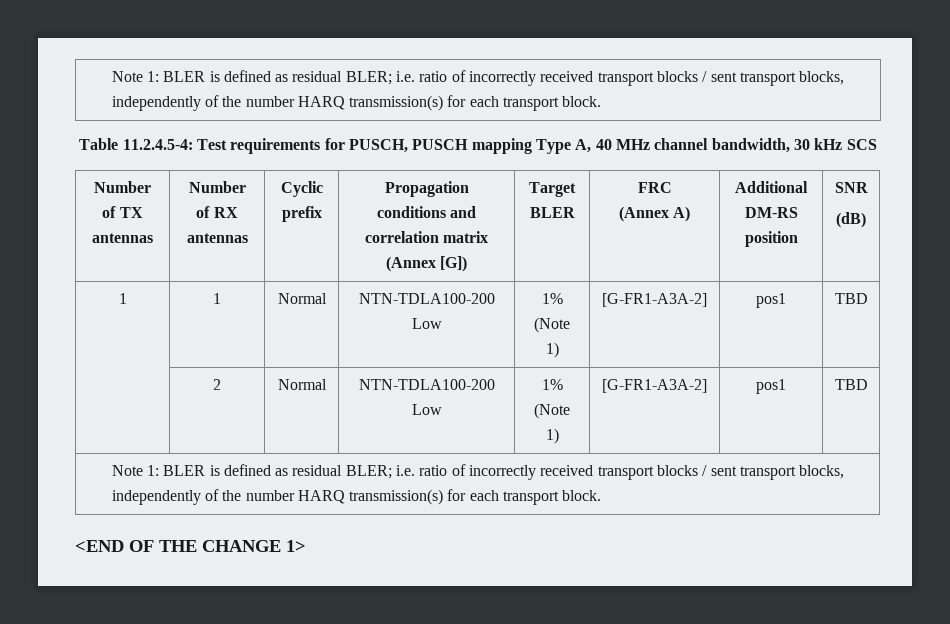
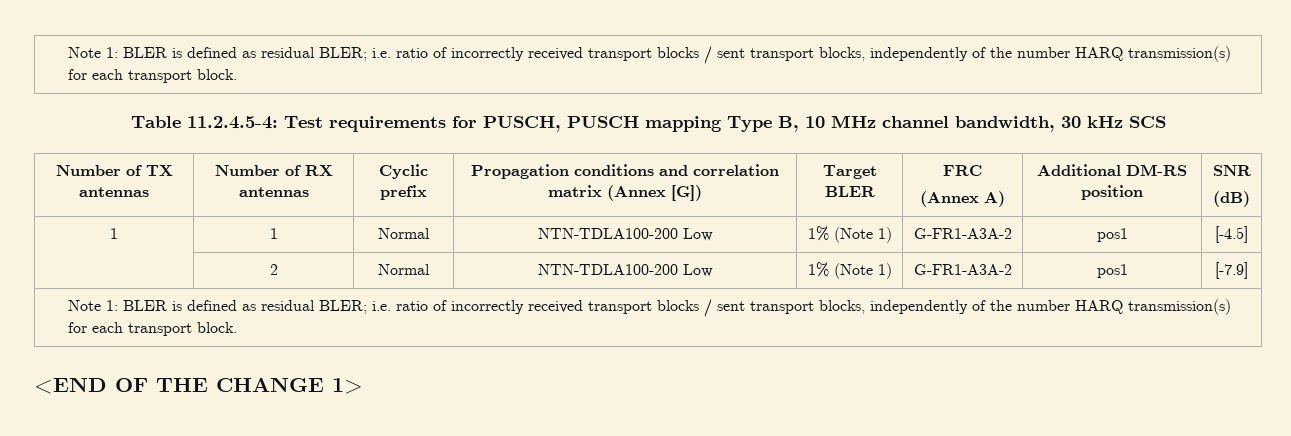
- Table 11.2.4.5-4: Test requirements for PUSCH, PUSCH mapping Type A, 40 MHz channel bandwidth, 30 kHz SCS
+ Table 11.2.4.5-4: Test requirements for PUSCH, PUSCH mapping Type B, 10 MHz channel bandwidth, 30 kHz SCS
- 1 | 1 | Normal | NTN-TDLA100-200 Low | 1% (Note 1) | [G-FR1-A3A-2] | pos1 | TBD
+ 1 | 1 | Normal | NTN-TDLA100-200 Low | 1% (Note 1) | G-FR1-A3A-2 | pos1 | [-4.5]
- | 2 | Normal | NTN-TDLA100-200 Low | 1% (Note 1) | [G-FR1-A3A-2] | pos1 | TBD
+ | 2 | Normal | NTN-TDLA100-200 Low | 1% (Note 1) | G-FR1-A3A-2 | pos1 | [-7.9]

